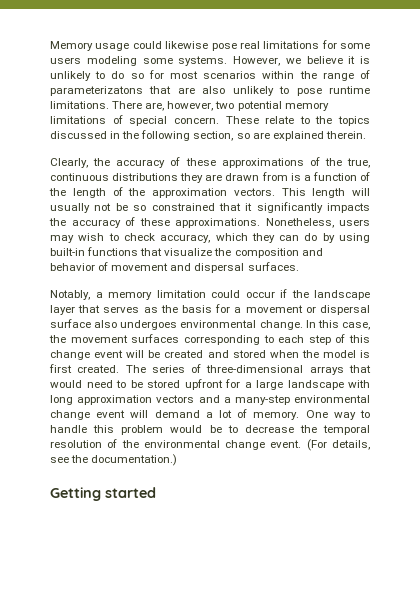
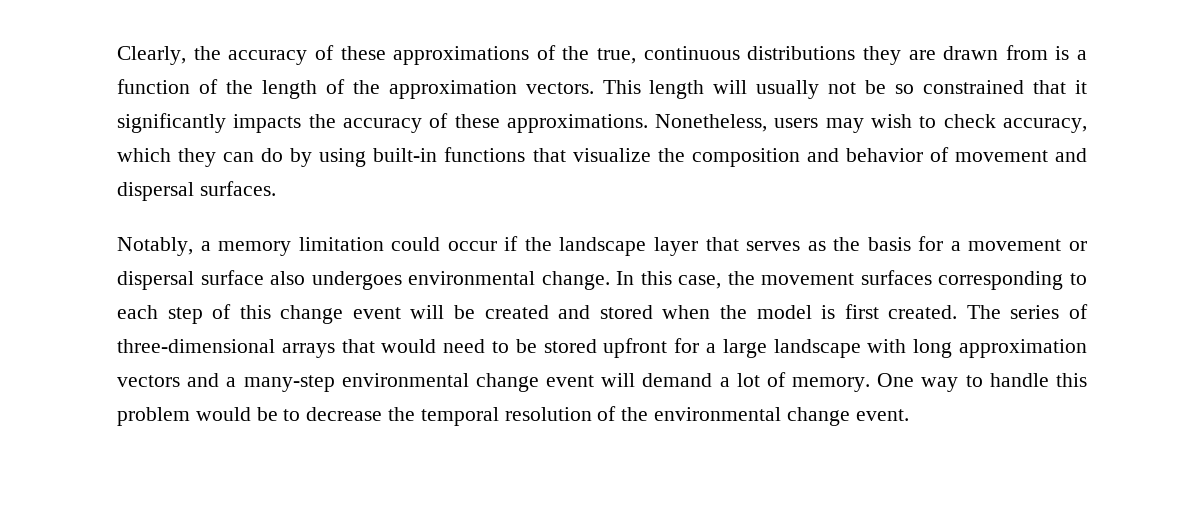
- Memory usage could likewise pose real limitations for some users modeling some systems. However, we believe it is unlikely to do so for most scenarios within the range of parameterizatons that are also unlikely to pose runtime limitations. There are, however, two potential memory limitations of special concern. These relate to the topics discussed in the following section, so are explained therein.
- (For details, see the documentation.)
- Getting started

